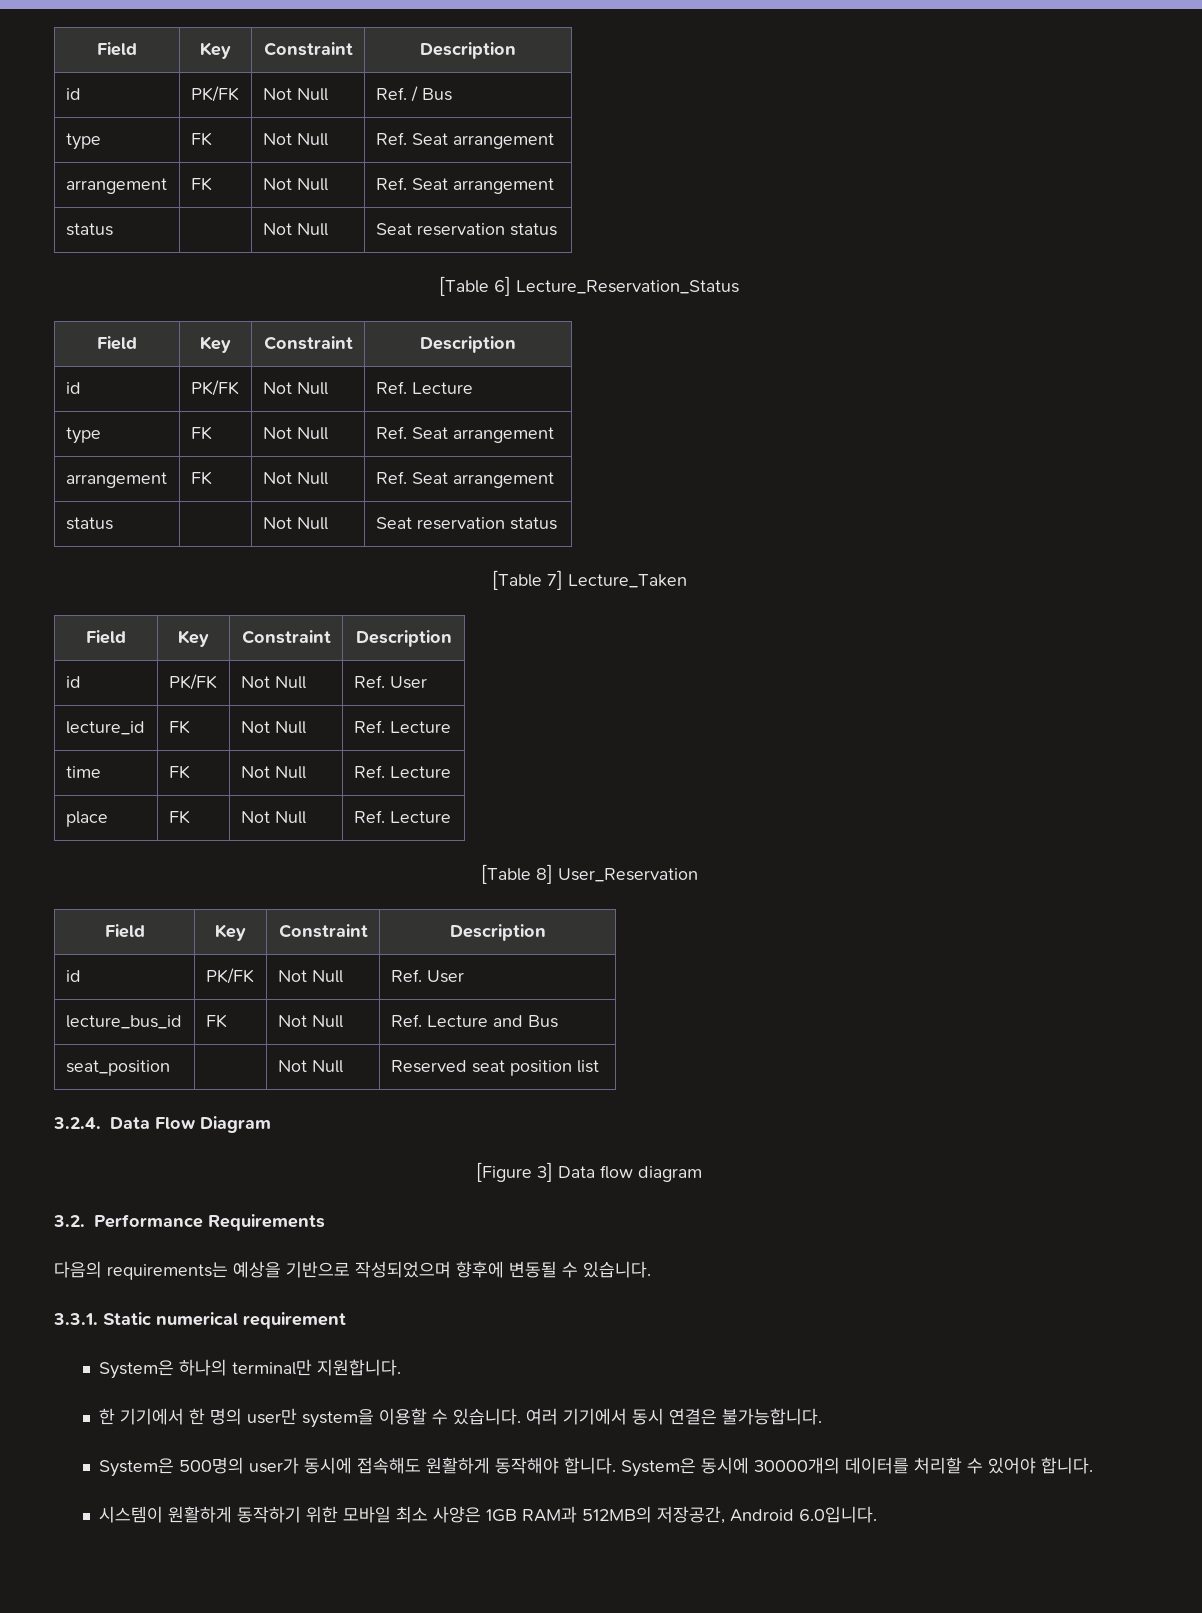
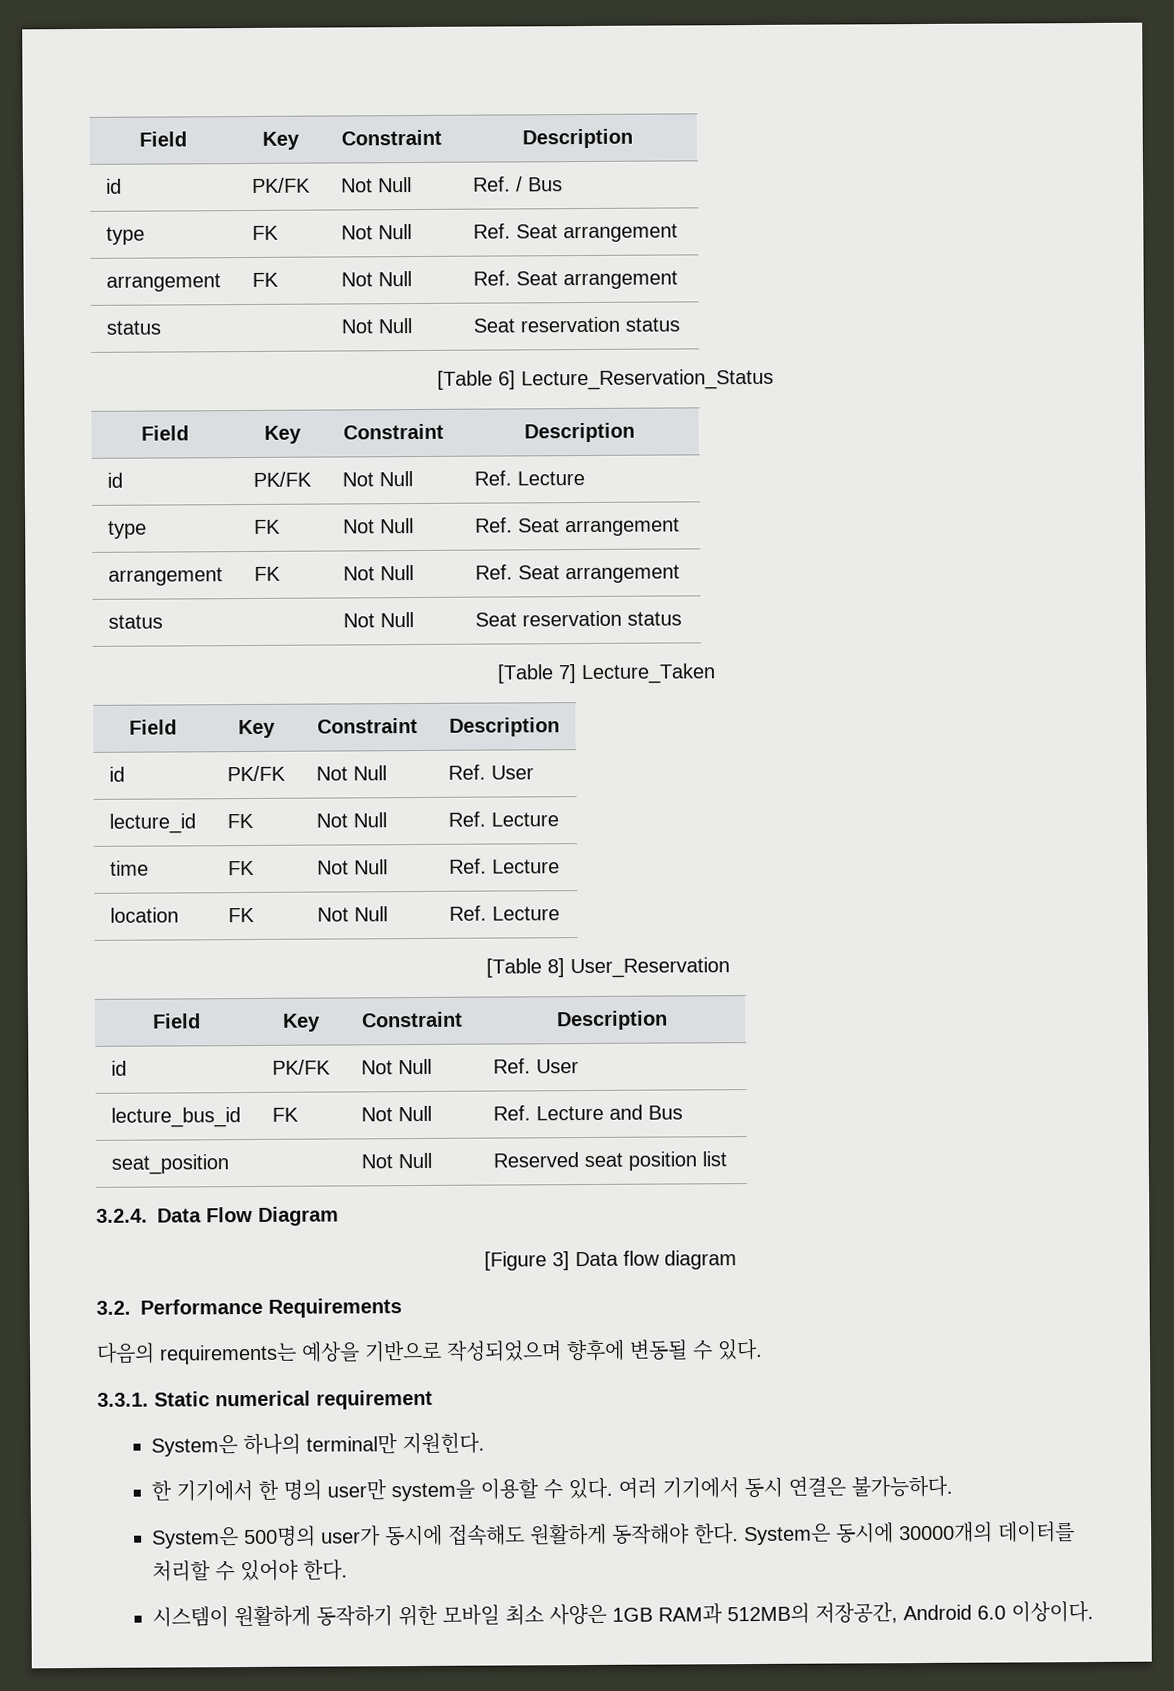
- place | FK | Not Null | Ref. Lecture
+ location | FK | Not Null | Ref. Lecture
- 다음의 requirements는 예상을 기반으로 작성되었으며 향후에 변동될 수 있습니다.
+ 다음의 requirements는 예상을 기반으로 작성되었으며 향후에 변동될 수 있다.
- System은 하나의 terminal만 지원합니다.
+ System은 하나의 terminal만 지원힌다.
- 한 기기에서 한 명의 user만 system을 이용할 수 있습니다.
+ 한 기기에서 한 명의 user만 system을 이용할 수 있다.
- 여러 기기에서 동시 연결은 불가능합니다.
+ 여러 기기에서 동시 연결은 불가능하다.
- System은 500명의 user가 동시에 접속해도 원활하게 동작해야 합니다.
+ System은 500명의 user가 동시에 접속해도 원활하게 동작해야 한다.
- System은 동시에 30000개의 데이터를 처리할 수 있어야 합니다.
+ System은 동시에 30000개의 데이터를 처리할 수 있어야 한다.
- 시스템이 원활하게 동작하기 위한 모바일 최소 사양은 1GB RAM과 512MB의 저장공간, Android 6.0입니다.
+ 시스템이 원활하게 동작하기 위한 모바일 최소 사양은 1GB RAM과 512MB의 저장공간, Android 6.0 이상이다.

